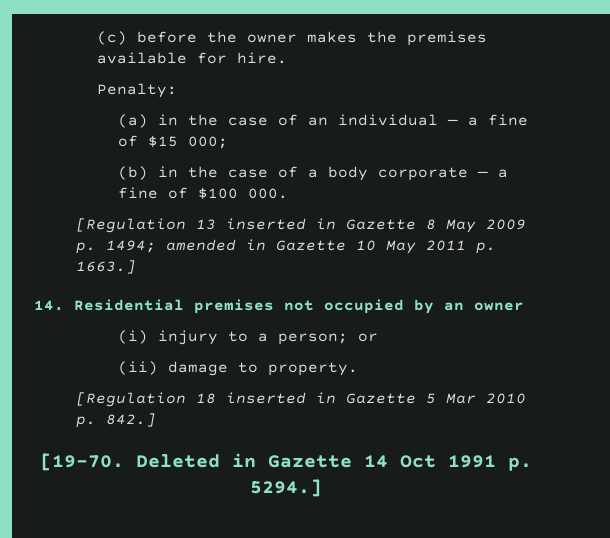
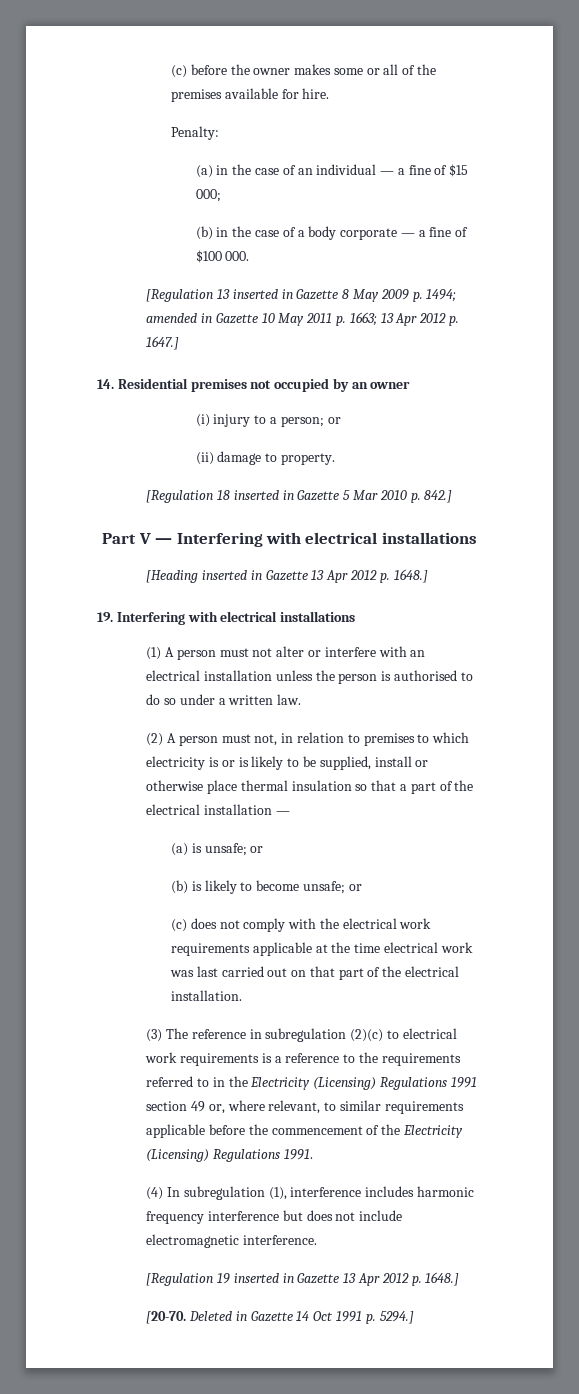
- (c) before the owner makes the premises available for hire.
+ (c) before the owner makes some or all of the premises available for hire.
- [Regulation 13 inserted in Gazette 8 May 2009 p. 1494; amended in Gazette 10 May 2011 p. 1663.]
+ [Regulation 13 inserted in Gazette 8 May 2009 p. 1494; amended in Gazette 10 May 2011 p. 1663; 13 Apr 2012 p. 1647.]
- [19-70.
+ Part V — Interfering with electrical installations
+ [Heading inserted in Gazette 13 Apr 2012 p. 1648.]
+ 19. Interfering with electrical installations
+ (1) A person must not alter or interfere with an electrical installation unless the person is authorised to do so under a written law.
+ (2) A person must not, in relation to premises to which electricity is or is likely to be supplied, install or otherwise place thermal insulation so that a part of the electrical installation —
+ (a) is unsafe; or
+ (b) is likely to become unsafe; or
+ (c) does not comply with the electrical work requirements applicable at the time electrical work was last carried out on that part of the electrical installation.
+ (3) The reference in subregulation (2)(c) to electrical work requirements is a reference to the requirements referred to in the Electricity (Licensing) Regulations 1991 section 49 or, where relevant, to similar requirements applicable before the commencement of the Electricity (Licensing) Regulations 1991.
+ (4) In subregulation (1), interference includes harmonic frequency interference but does not include electromagnetic interference.
+ [Regulation 19 inserted in Gazette 13 Apr 2012 p. 1648.]
+ [20-70.

